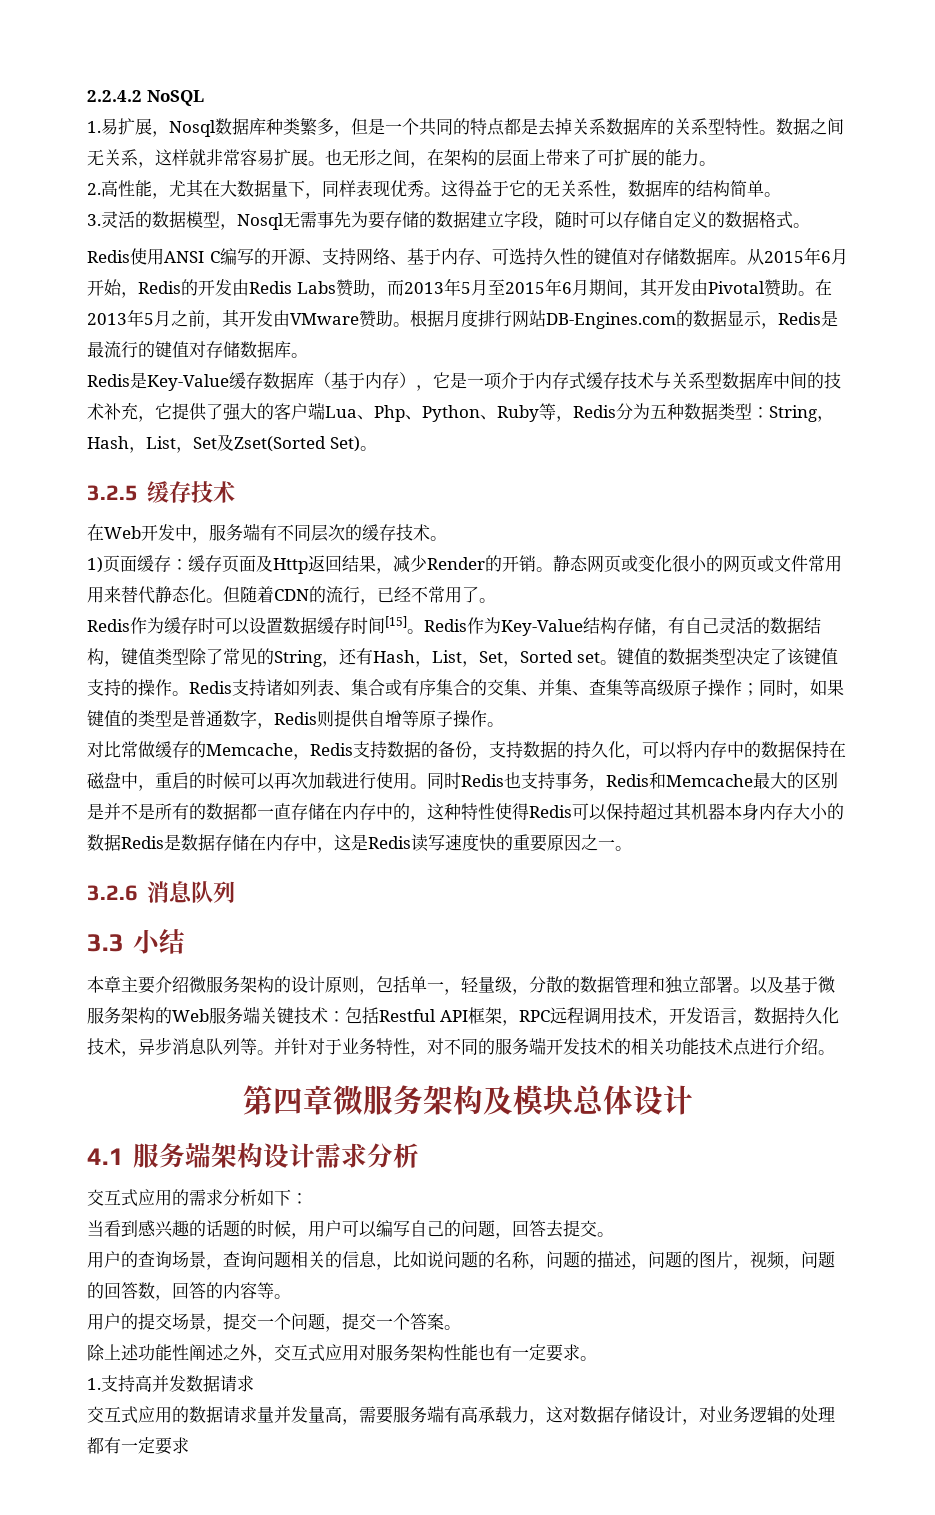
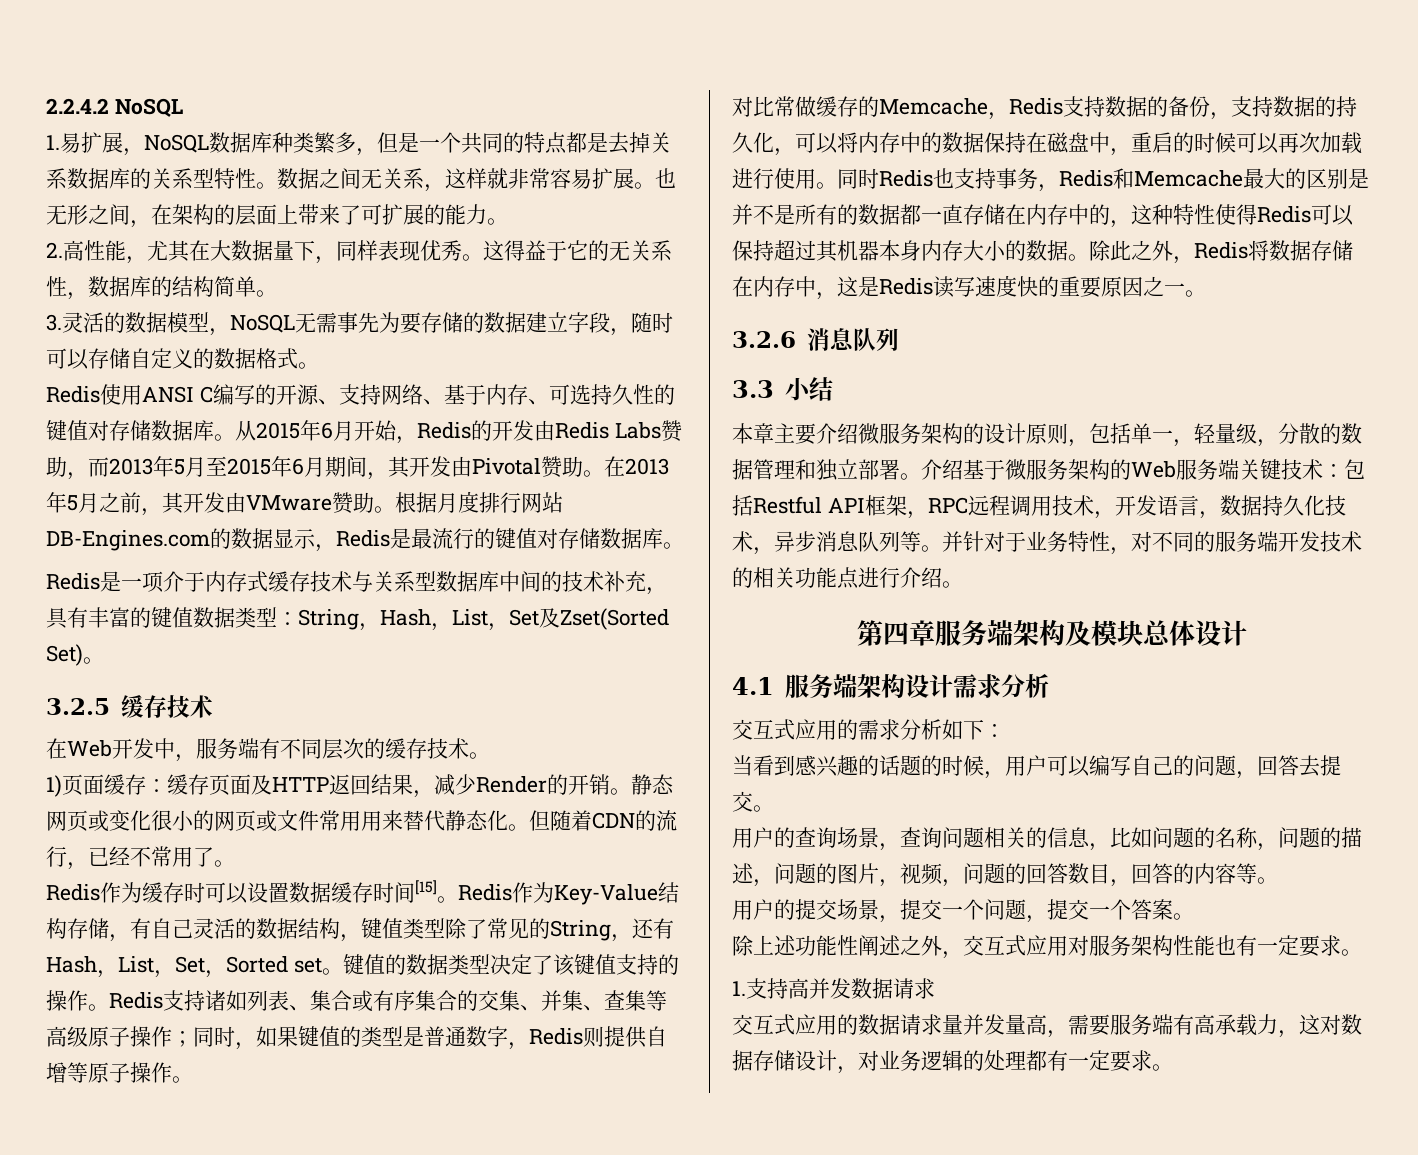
- 1.易扩展，Nosql数据库种类繁多，但是一个共同的特点都是去掉关系数据库的关系型特性。
+ 1.易扩展，NoSQL数据库种类繁多，但是一个共同的特点都是去掉关系数据库的关系型特性。
- 3.灵活的数据模型，Nosql无需事先为要存储的数据建立字段，随时可以存储自定义的数据格式。
+ 3.灵活的数据模型，NoSQL无需事先为要存储的数据建立字段，随时可以存储自定义的数据格式。
- Redis是Key-Value缓存数据库（基于内存），它是一项介于内存式缓存技术与关系型数据库中间的技术补充，它提供了强大的客户端Lua、Php、Python、Ruby等，Redis分为五种数据类型：String，Hash，List，Set及Zset(Sorted Set)。
+ Redis是一项介于内存式缓存技术与关系型数据库中间的技术补充，具有丰富的键值数据类型：String，Hash，List，Set及Zset(Sorted Set)。
- 1)页面缓存：缓存页面及Http返回结果，减少Render的开销。
+ 1)页面缓存：缓存页面及HTTP返回结果，减少Render的开销。
- 同时Redis也支持事务，Redis和Memcache最大的区别是并不是所有的数据都一直存储在内存中的，这种特性使得Redis可以保持超过其机器本身内存大小的数据Redis是数据存储在内存中，这是Redis读写速度快的重要原因之一。
+ 同时Redis也支持事务，Redis和Memcache最大的区别是并不是所有的数据都一直存储在内存中的，这种特性使得Redis可以保持超过其机器本身内存大小的数据。除此之外，Redis将数据存储在内存中，这是Redis读写速度快的重要原因之一。
- 以及基于微服务架构的Web服务端关键技术：包括Restful API框架，RPC远程调用技术，开发语言，数据持久化技术，异步消息队列等。
+ 介绍基于微服务架构的Web服务端关键技术：包括Restful API框架，RPC远程调用技术，开发语言，数据持久化技术，异步消息队列等。
- 并针对于业务特性，对不同的服务端开发技术的相关功能技术点进行介绍。
+ 并针对于业务特性，对不同的服务端开发技术的相关功能点进行介绍。
- 第四章微服务架构及模块总体设计
+ 第四章服务端架构及模块总体设计
- 用户的查询场景，查询问题相关的信息，比如说问题的名称，问题的描述，问题的图片，视频，问题的回答数，回答的内容等。
+ 用户的查询场景，查询问题相关的信息，比如问题的名称，问题的描述，问题的图片，视频，问题的回答数目，回答的内容等。
- 交互式应用的数据请求量并发量高，需要服务端有高承载力，这对数据存储设计，对业务逻辑的处理都有一定要求
+ 交互式应用的数据请求量并发量高，需要服务端有高承载力，这对数据存储设计，对业务逻辑的处理都有一定要求。

